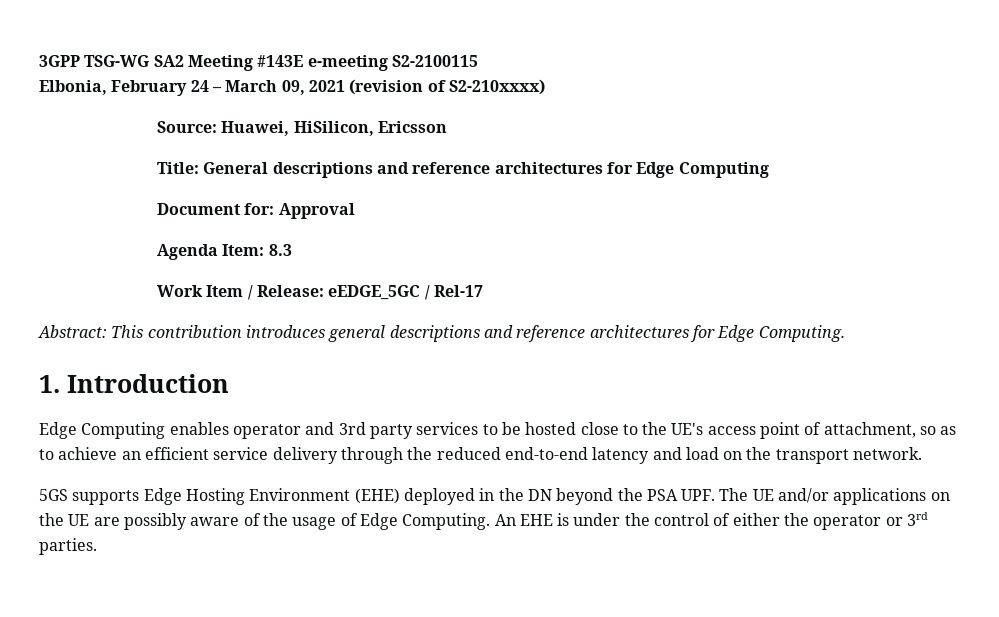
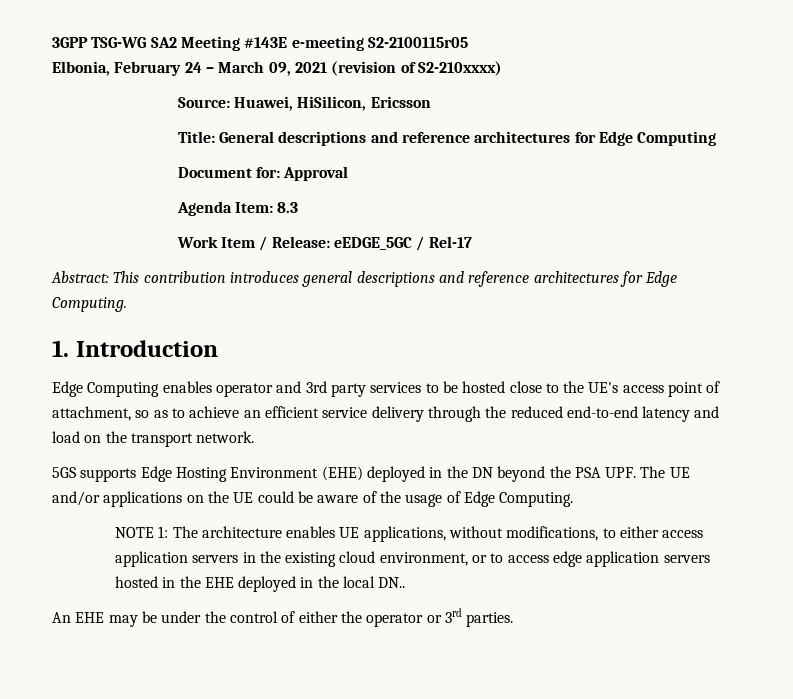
- 3GPP TSG-WG SA2 Meeting #143E e-meeting S2-2100115
+ 3GPP TSG-WG SA2 Meeting #143E e-meeting S2-2100115r05
- 5GS supports Edge Hosting Environment (EHE) deployed in the DN beyond the PSA UPF. The UE and/or applications on the UE are possibly aware of the usage of Edge Computing. An EHE is under the control of either the operator or 3rd parties.
+ 5GS supports Edge Hosting Environment (EHE) deployed in the DN beyond the PSA UPF. The UE and/or applications on the UE could be aware of the usage of Edge Computing.
+ NOTE 1: The architecture enables UE applications, without modifications, to either access application servers in the existing cloud environment, or to access edge application servers hosted in the EHE deployed in the local DN..
+ An EHE may be under the control of either the operator or 3rd parties.

